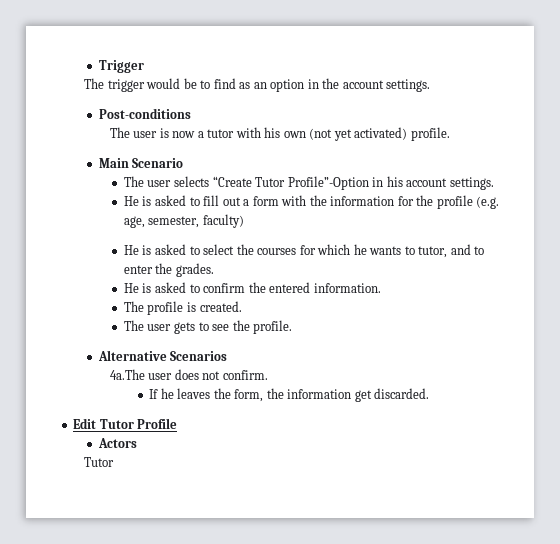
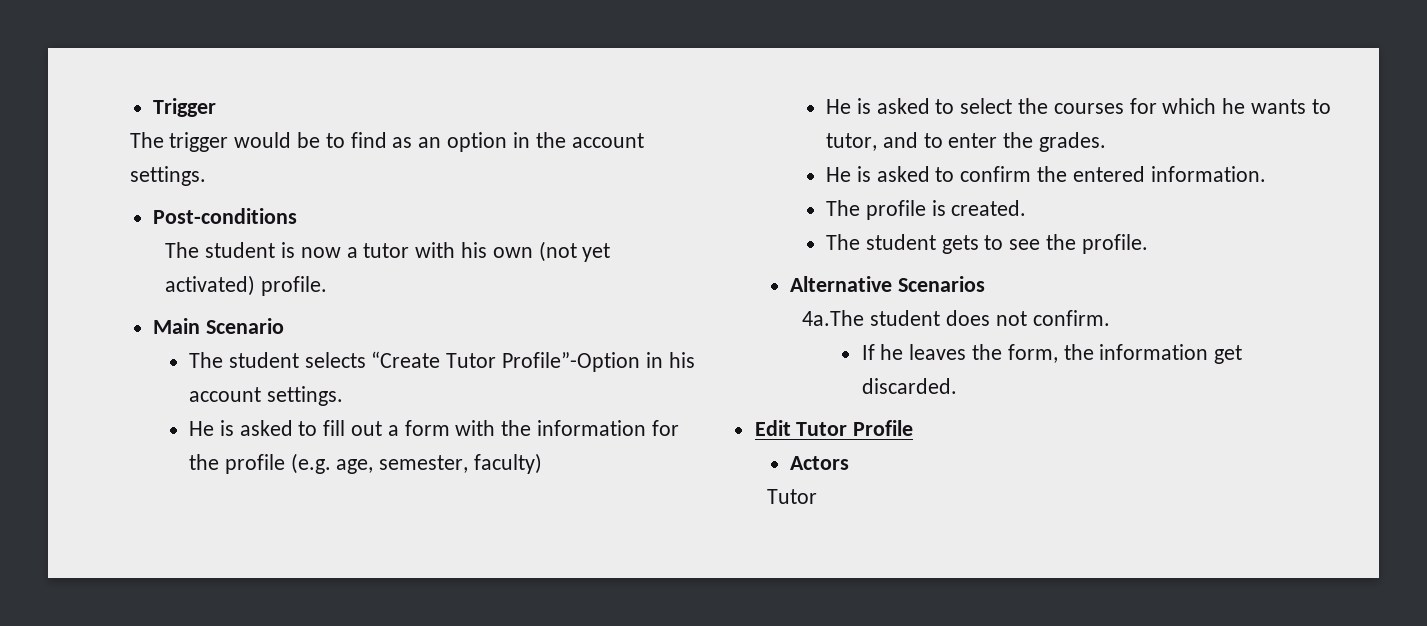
- The user is now a tutor with his own (not yet activated) profile.
+ The student is now a tutor with his own (not yet activated) profile.
- The user selects “Create Tutor Profile”-Option in his account settings.
+ The student selects “Create Tutor Profile”-Option in his account settings.
- The user gets to see the profile.
+ The student gets to see the profile.
- 4a.The user does not confirm.
+ 4a.The student does not confirm.

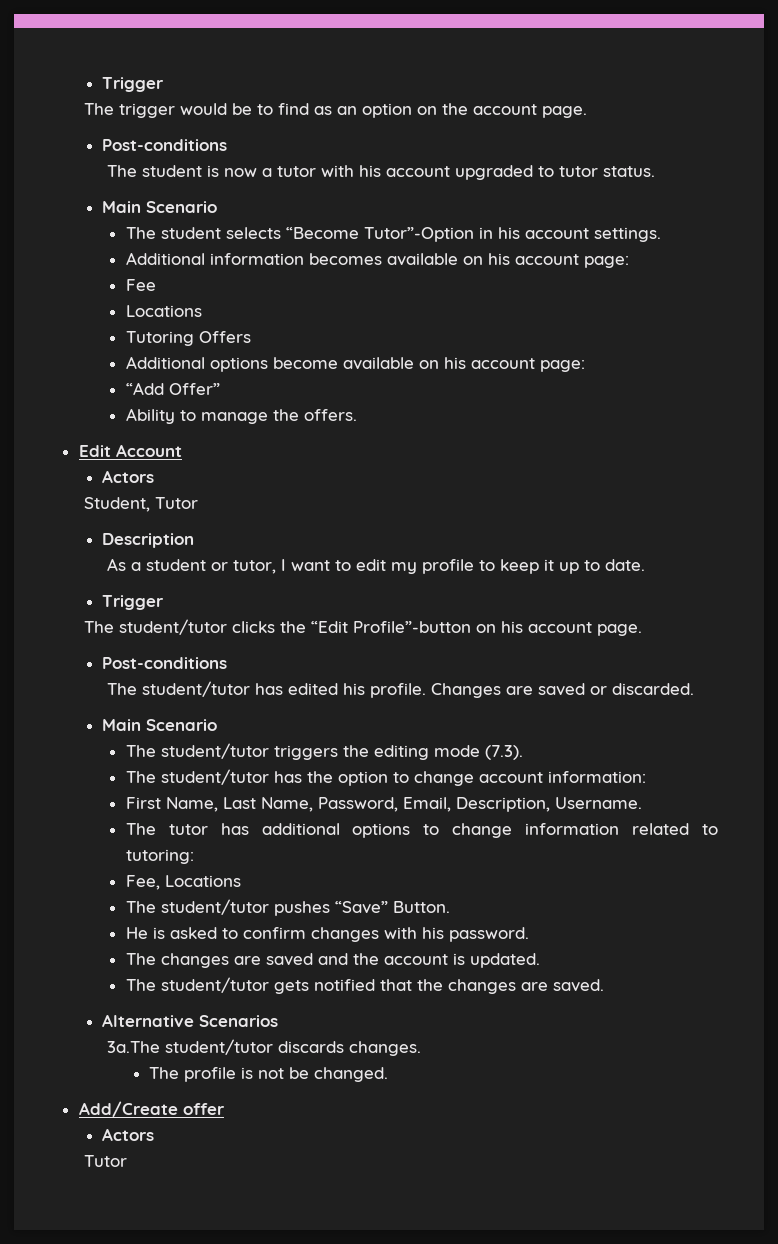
- The trigger would be to find as an option in the account settings.
+ The trigger would be to find as an option on the account page.
- The student is now a tutor with his own (not yet activated) profile.
+ The student is now a tutor with his account upgraded to tutor status.
- The student selects “Create Tutor Profile”-Option in his account settings.
+ The student selects “Become Tutor”-Option in his account settings.
- He is asked to fill out a form with the information for the profile (e.g. age, semester, faculty)
- He is asked to select the courses for which he wants to tutor, and to enter the grades.
+ Additional information becomes available on his account page:
+ Fee
+ Locations
+ Tutoring Offers
+ Additional options become available on his account page:
+ “Add Offer”
+ Ability to manage the offers.
+ Edit Account
+ Actors
+ Student, Tutor
+ Description
+ As a student or tutor, I want to edit my profile to keep it up to date.
+ Trigger
+ The student/tutor clicks the “Edit Profile”-button on his account page.
+ Post-conditions
+ The student/tutor has edited his profile. Changes are saved or discarded.
+ Main Scenario
+ The student/tutor triggers the editing mode (7.3).
+ The student/tutor has the option to change account information:
+ First Name, Last Name, Password, Email, Description, Username.
+ The tutor has additional options to change information related to tutoring:
+ Fee, Locations
+ The student/tutor pushes “Save” Button.
- He is asked to confirm the entered information.
- The profile is created.
- The student gets to see the profile.
+ He is asked to confirm changes with his password.
+ The changes are saved and the account is updated.
+ The student/tutor gets notified that the changes are saved.
  Alternative Scenarios
- 4a.The student does not confirm.
- If he leaves the form, the information get discarded.
- Edit Tutor Profile
+ 3a.The student/tutor discards changes.
+ The profile is not be changed.
+ Add/Create offer

